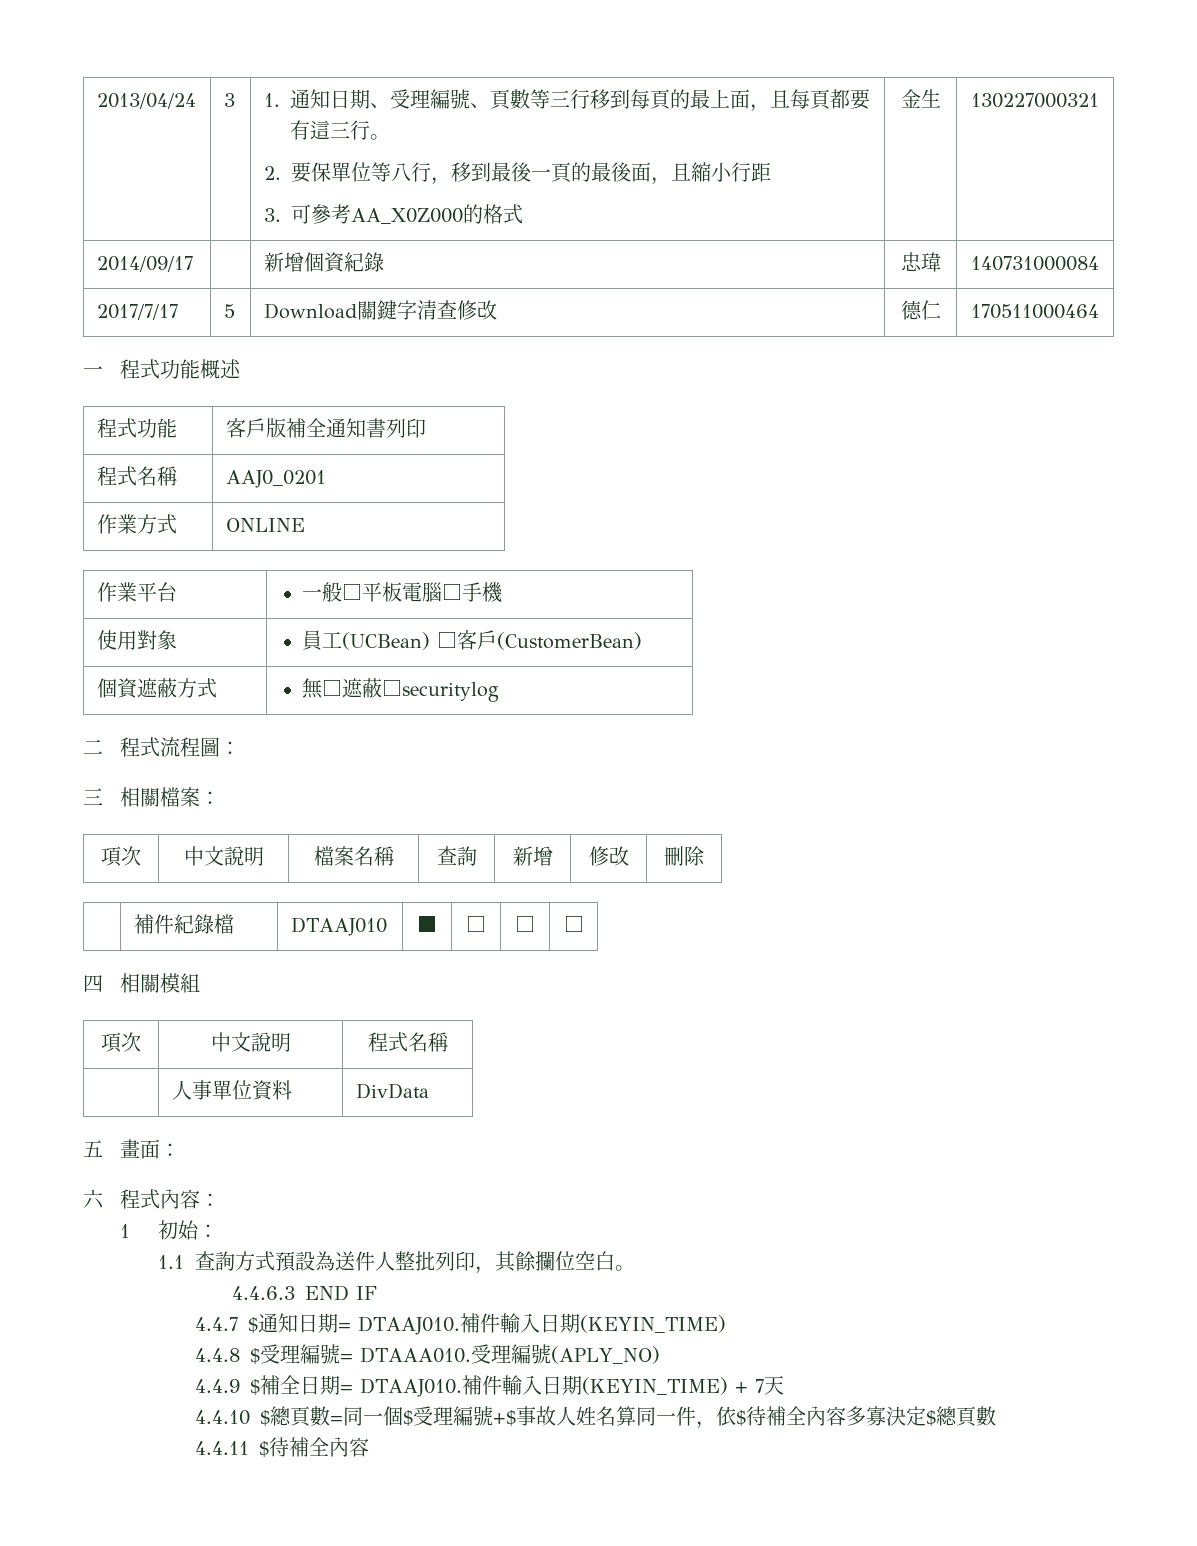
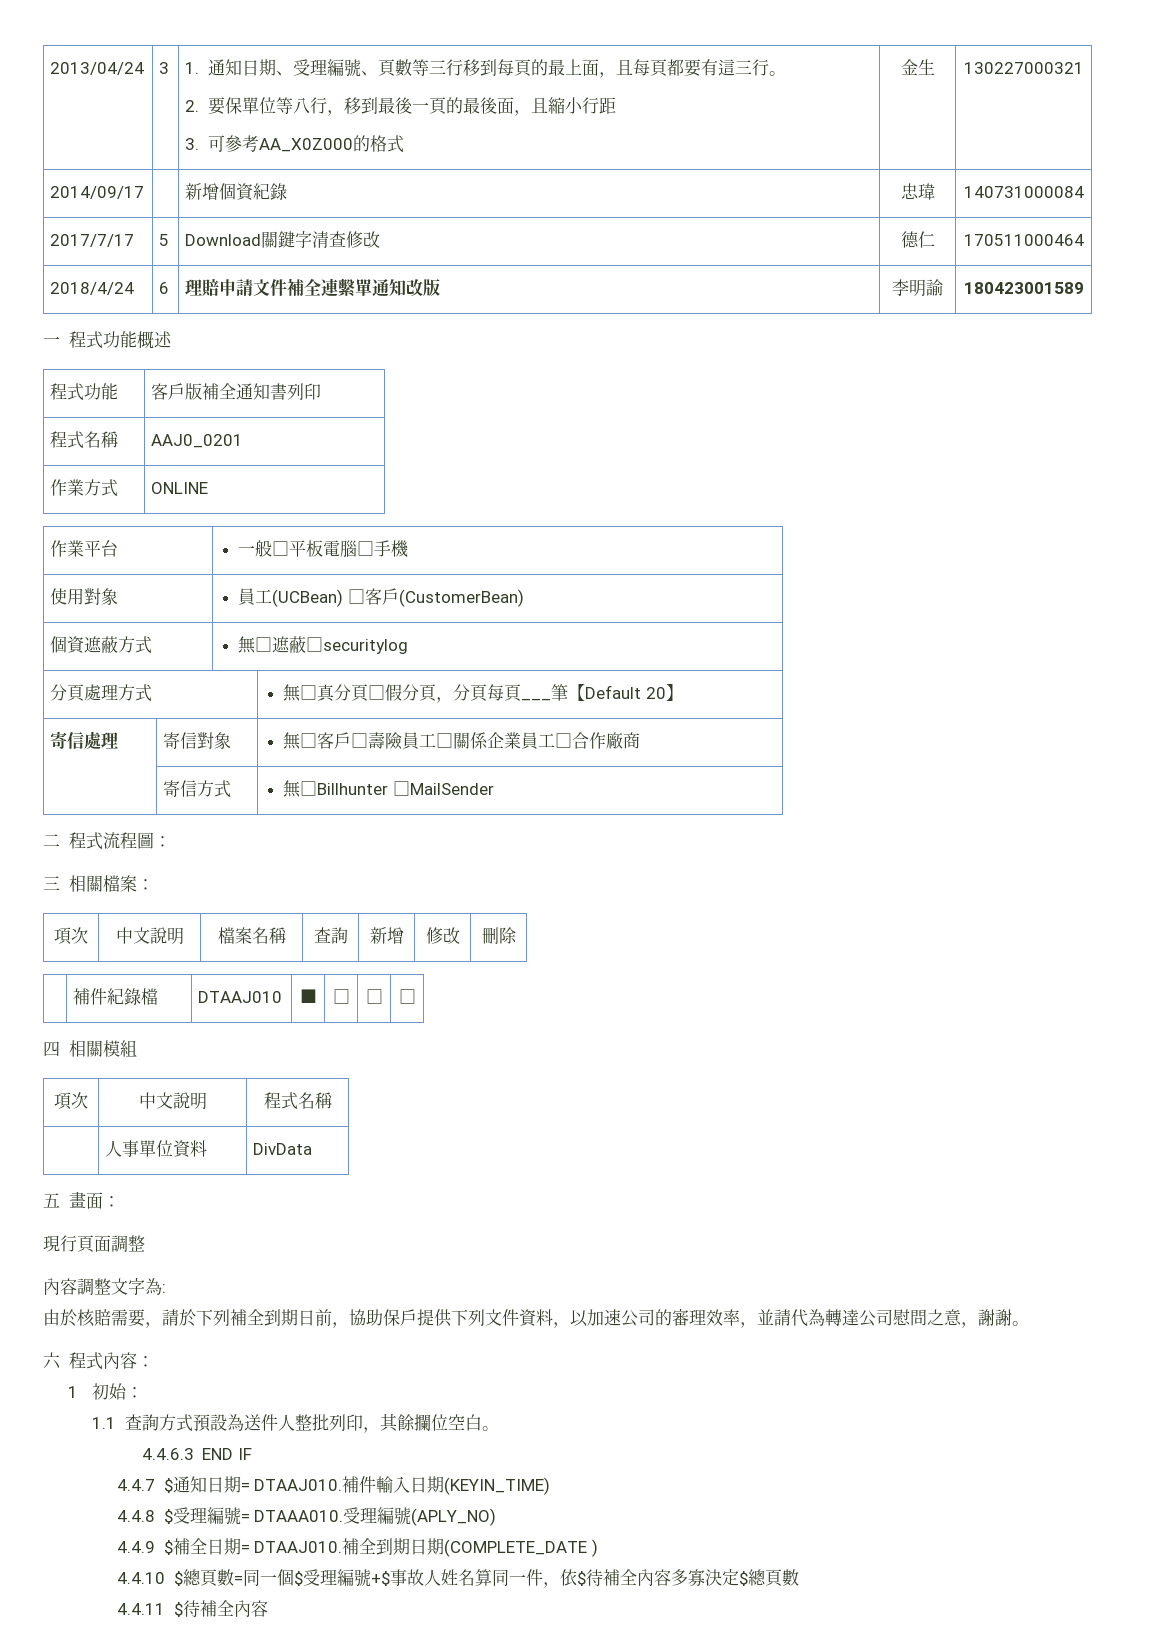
+ 2018/4/24 | 6 | 理賠申請文件補全連繫單通知改版 | 李明諭 | 180423001589
+ 分頁處理方式 | 無□真分頁□假分頁，分頁每頁___筆【Default 20】
+ 寄信處理 | 寄信對象 | 無□客戶□壽險員工□關係企業員工□合作廠商
+ | 寄信方式 | 無□Billhunter □MailSender
+ 現行頁面調整
+ 內容調整文字為:
+ 由於核賠需要，請於下列補全到期日前，協助保戶提供下列文件資料，以加速公司的審理效率，並請代為轉達公司慰問之意，謝謝。
- 補件輸入日期(KEYIN_TIME) + 7天
+ 補全到期日期(COMPLETE_DATE )

